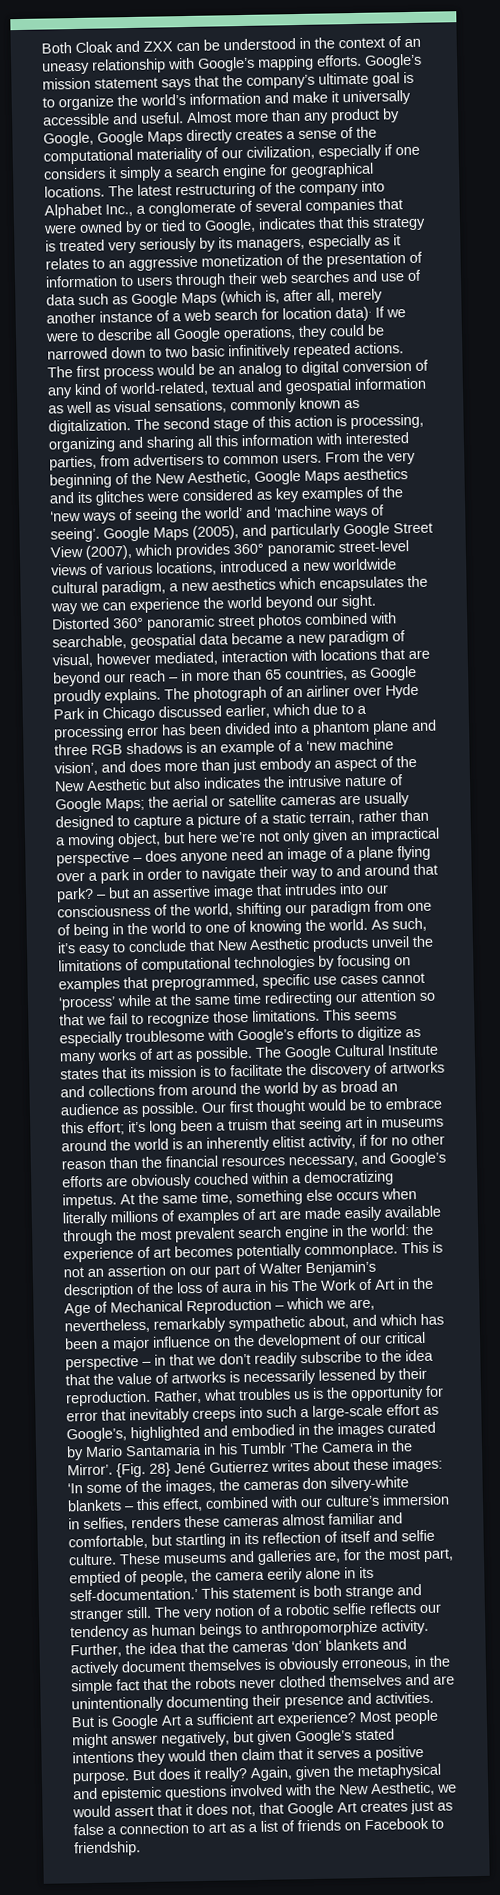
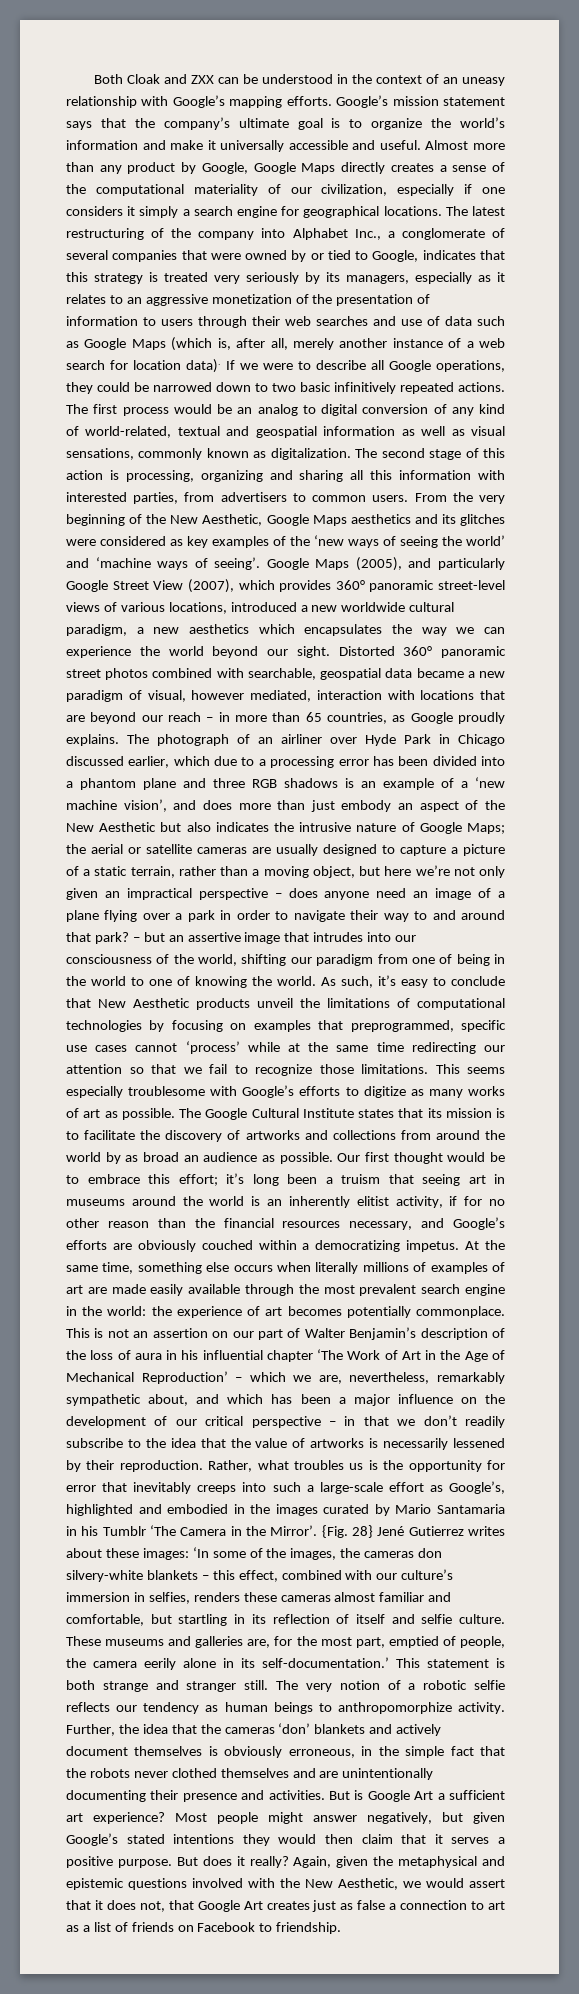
- This is not an assertion on our part of Walter Benjamin’s description of the loss of aura in his The Work of Art in the Age of Mechanical Reproduction – which we are, nevertheless, remarkably sympathetic about, and which has been a major influence on the development of our critical perspective – in that we don’t readily subscribe to the idea that the value of artworks is necessarily lessened by their reproduction.
+ This is not an assertion on our part of Walter Benjamin’s description of the loss of aura in his influential chapter ‘The Work of Art in the Age of Mechanical Reproduction’ – which we are, nevertheless, remarkably sympathetic about, and which has been a major influence on the development of our critical perspective – in that we don’t readily subscribe to the idea that the value of artworks is necessarily lessened by their reproduction.

